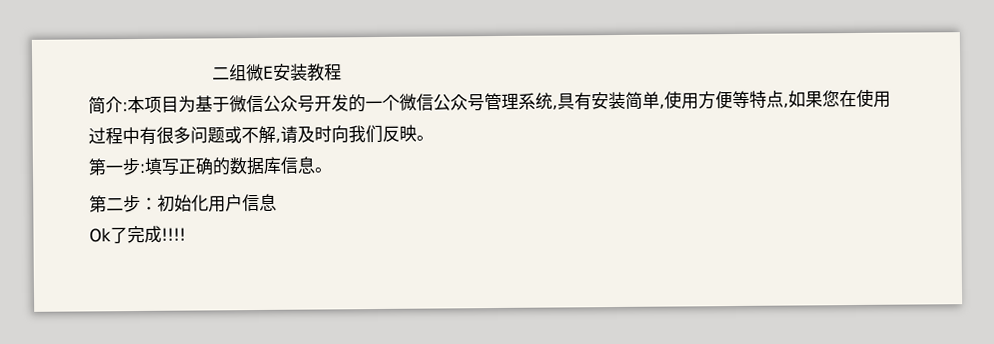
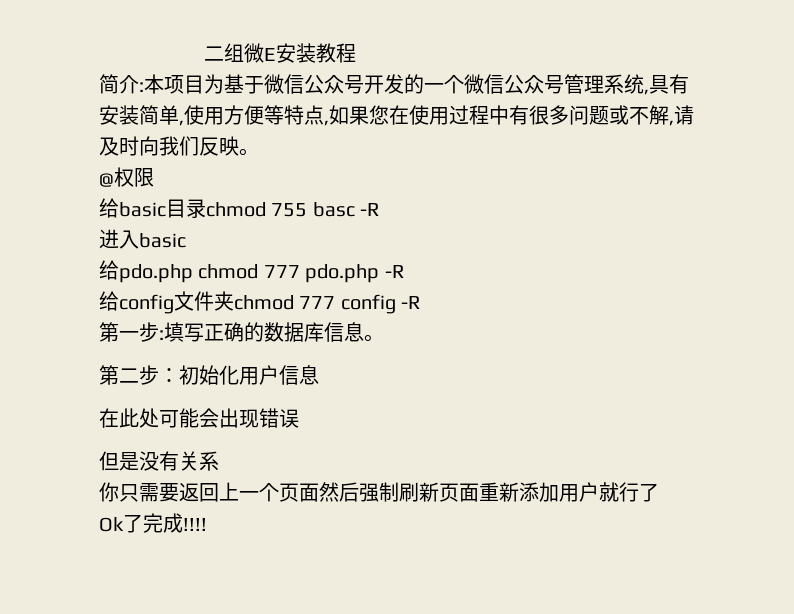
+ @权限
+ 给basic目录chmod 755 basc -R
+ 进入basic
+ 给pdo.php chmod 777 pdo.php -R
+ 给config文件夹chmod 777 config -R
+ 在此处可能会出现错误
+ 但是没有关系
+ 你只需要返回上一个页面然后强制刷新页面重新添加用户就行了

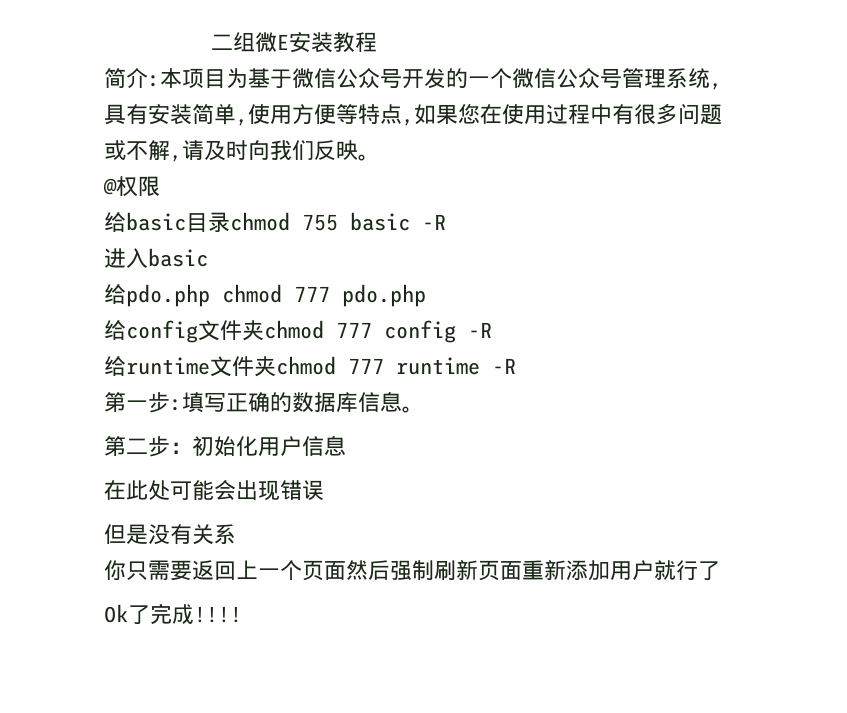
- 给basic目录chmod 755 basc -R
+ 给basic目录chmod 755 basic -R
- 给pdo.php chmod 777 pdo.php -R
+ 给pdo.php chmod 777 pdo.php
+ 给runtime文件夹chmod 777 runtime -R

